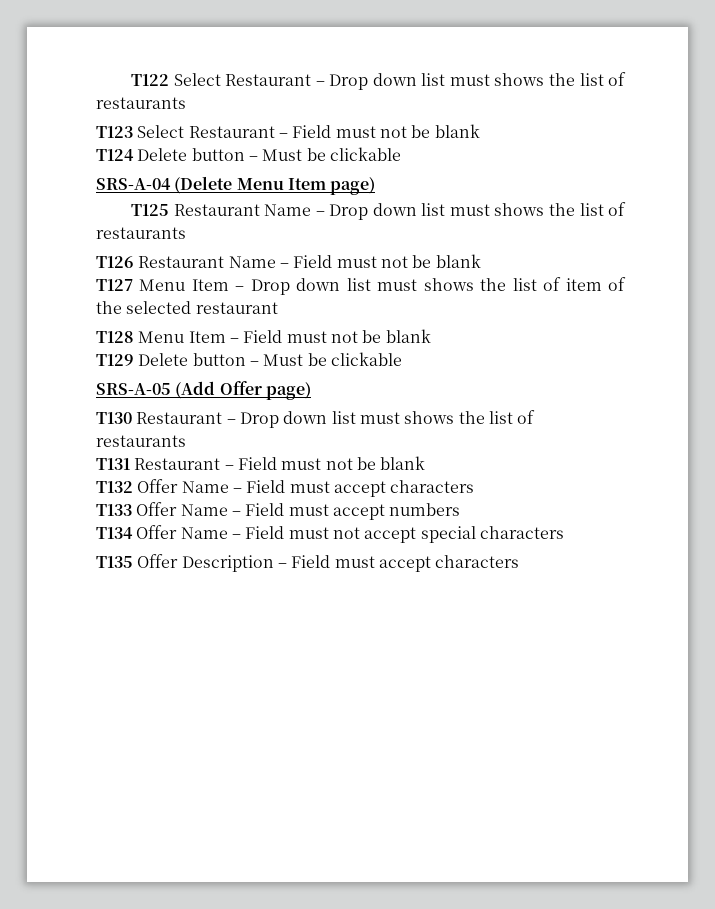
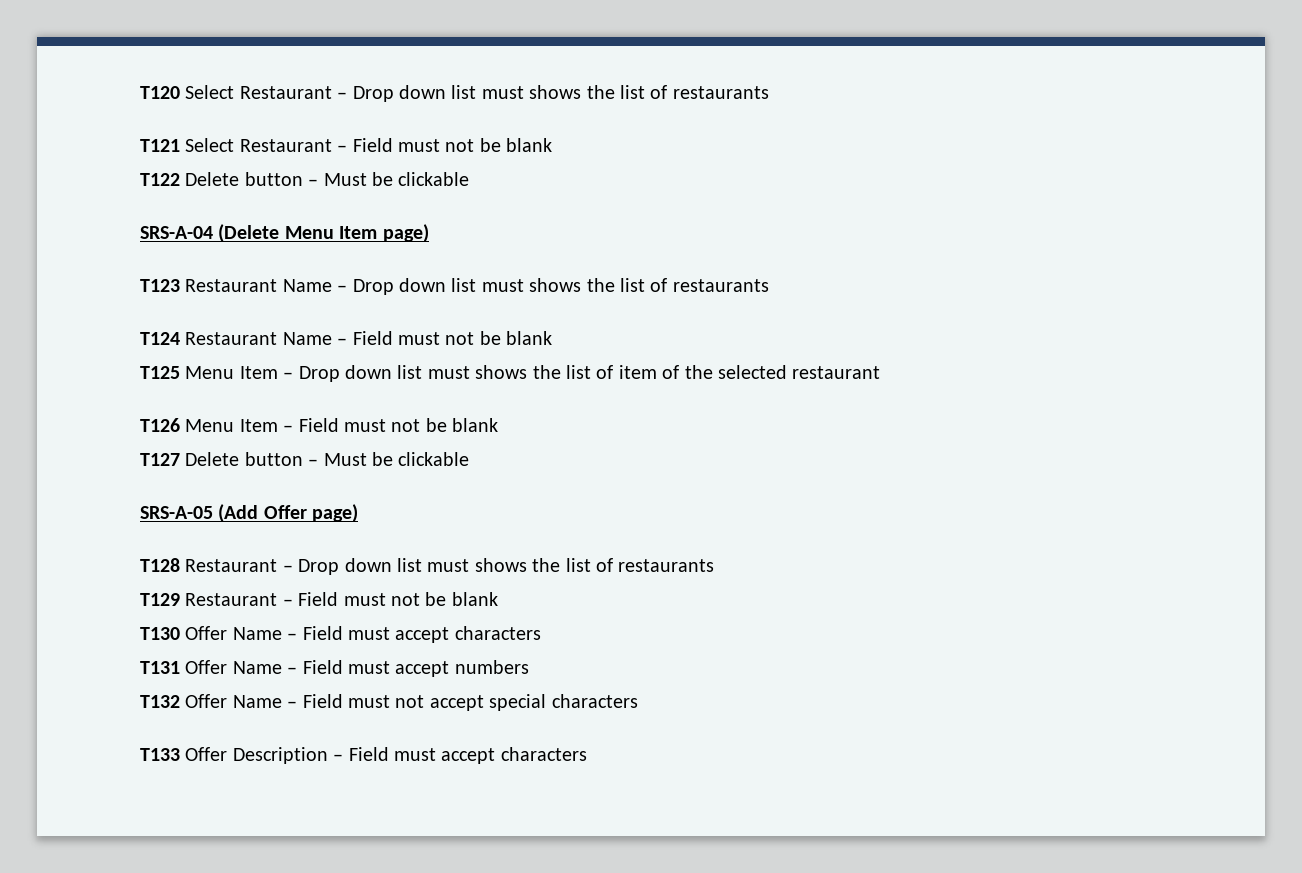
- T122 Select Restaurant – Drop down list must shows the list of restaurants
+ T120 Select Restaurant – Drop down list must shows the list of restaurants
- T123 Select Restaurant – Field must not be blank
+ T121 Select Restaurant – Field must not be blank
- T124 Delete button – Must be clickable
+ T122 Delete button – Must be clickable
- T125 Restaurant Name – Drop down list must shows the list of restaurants
+ T123 Restaurant Name – Drop down list must shows the list of restaurants
- T126 Restaurant Name – Field must not be blank
+ T124 Restaurant Name – Field must not be blank
- T127 Menu Item – Drop down list must shows the list of item of the selected restaurant
+ T125 Menu Item – Drop down list must shows the list of item of the selected restaurant
- T128 Menu Item – Field must not be blank
+ T126 Menu Item – Field must not be blank
- T129 Delete button – Must be clickable
+ T127 Delete button – Must be clickable
- T130 Restaurant – Drop down list must shows the list of restaurants
+ T128 Restaurant – Drop down list must shows the list of restaurants
- T131 Restaurant – Field must not be blank
- T132 Offer Name – Field must accept characters
+ T129 Restaurant – Field must not be blank
+ T130 Offer Name – Field must accept characters
- T133 Offer Name – Field must accept numbers
+ T131 Offer Name – Field must accept numbers
- T134 Offer Name – Field must not accept special characters
+ T132 Offer Name – Field must not accept special characters
- T135 Offer Description – Field must accept characters
+ T133 Offer Description – Field must accept characters

